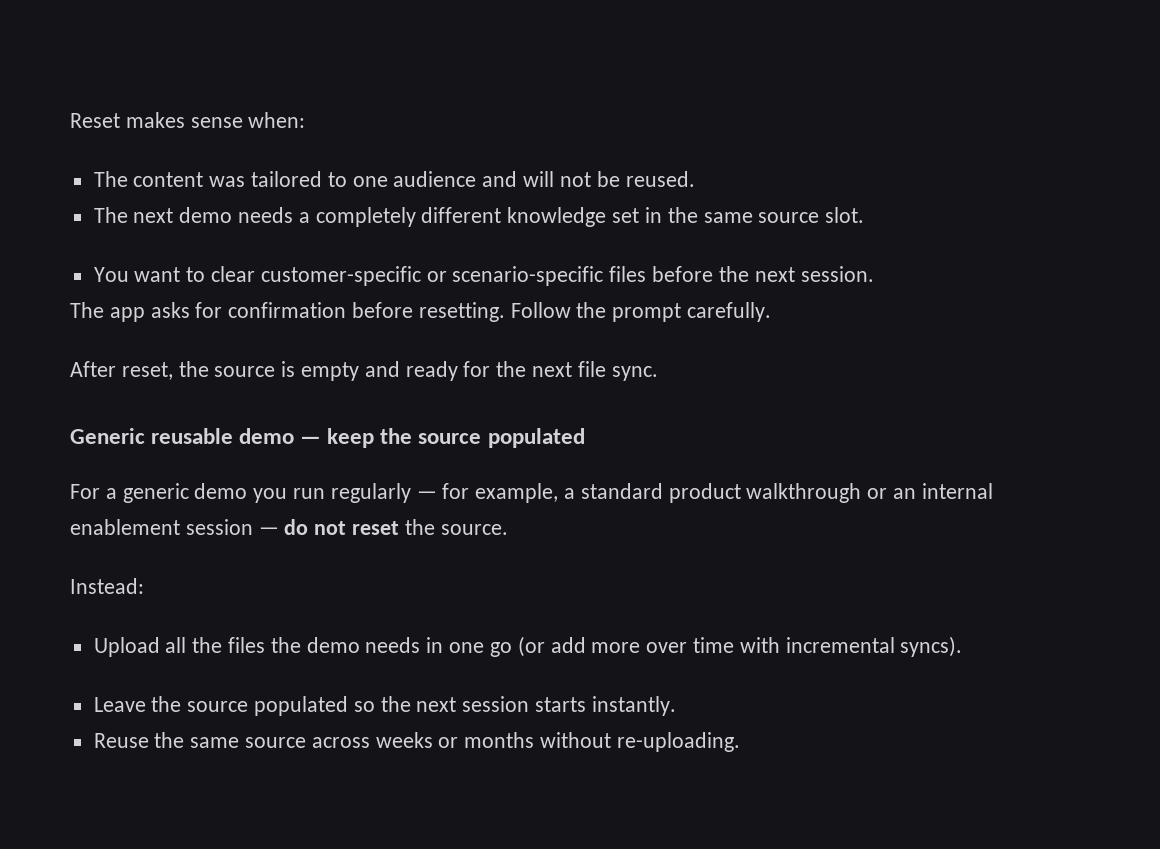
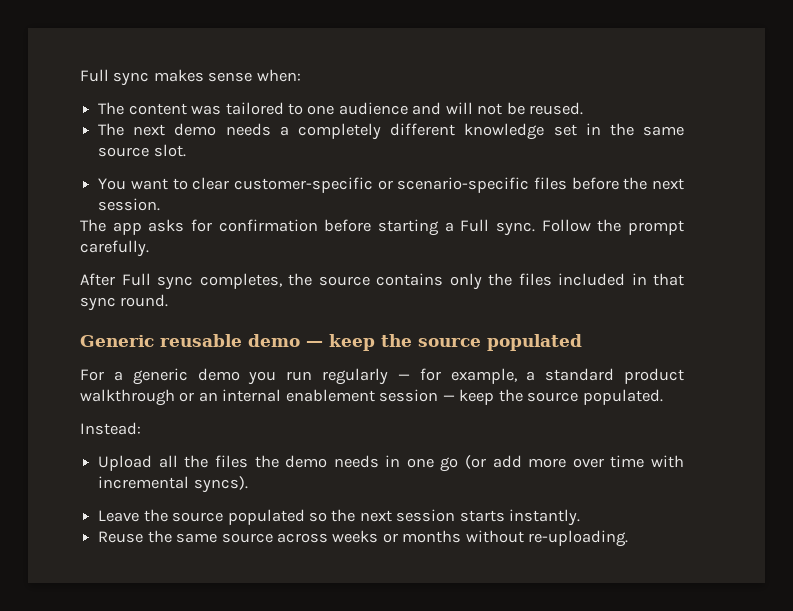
- Reset makes sense when:
+ Full sync makes sense when:
- The app asks for confirmation before resetting.
+ The app asks for confirmation before starting a Full sync.
- After reset, the source is empty and ready for the next file sync.
+ After Full sync completes, the source contains only the files included in that sync round.
- For a generic demo you run regularly — for example, a standard product walkthrough or an internal enablement session — do not reset the source.
+ For a generic demo you run regularly — for example, a standard product walkthrough or an internal enablement session — keep the source populated.

